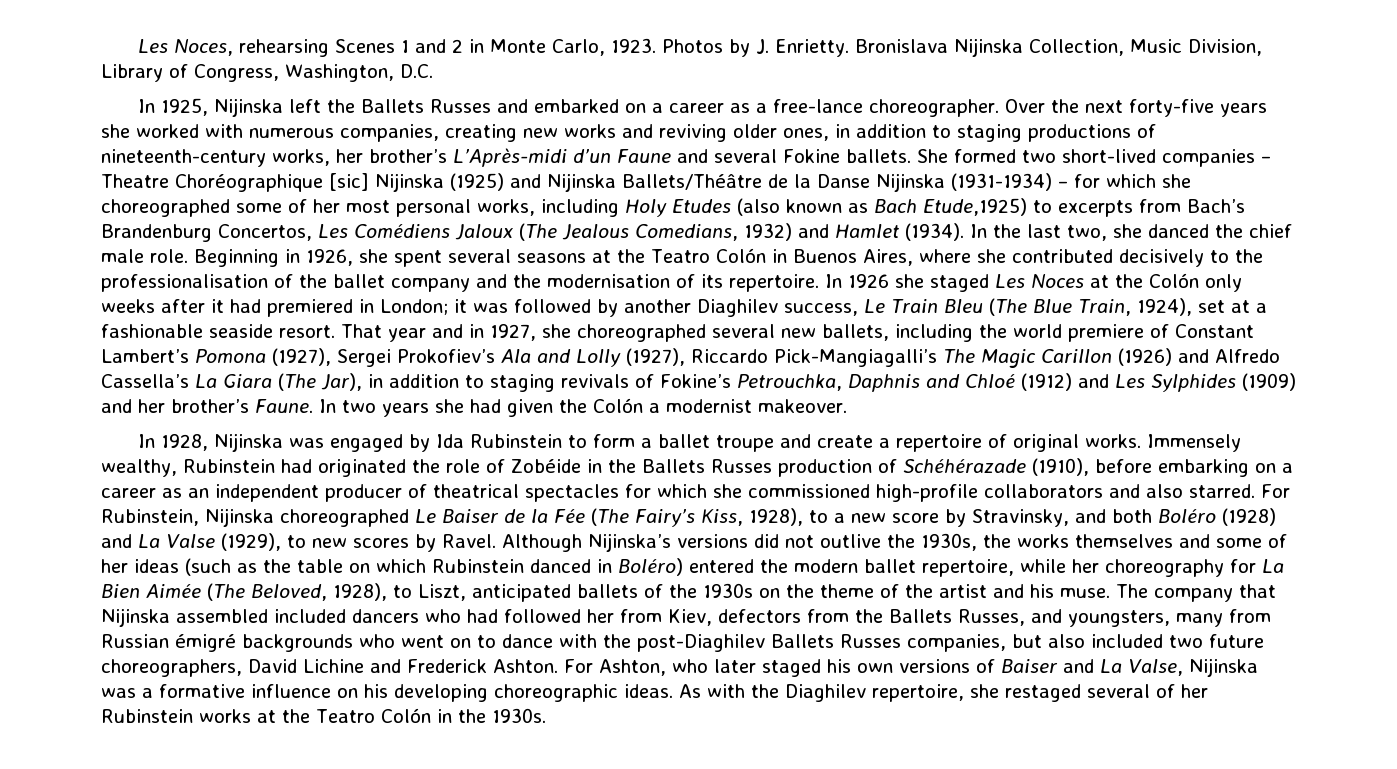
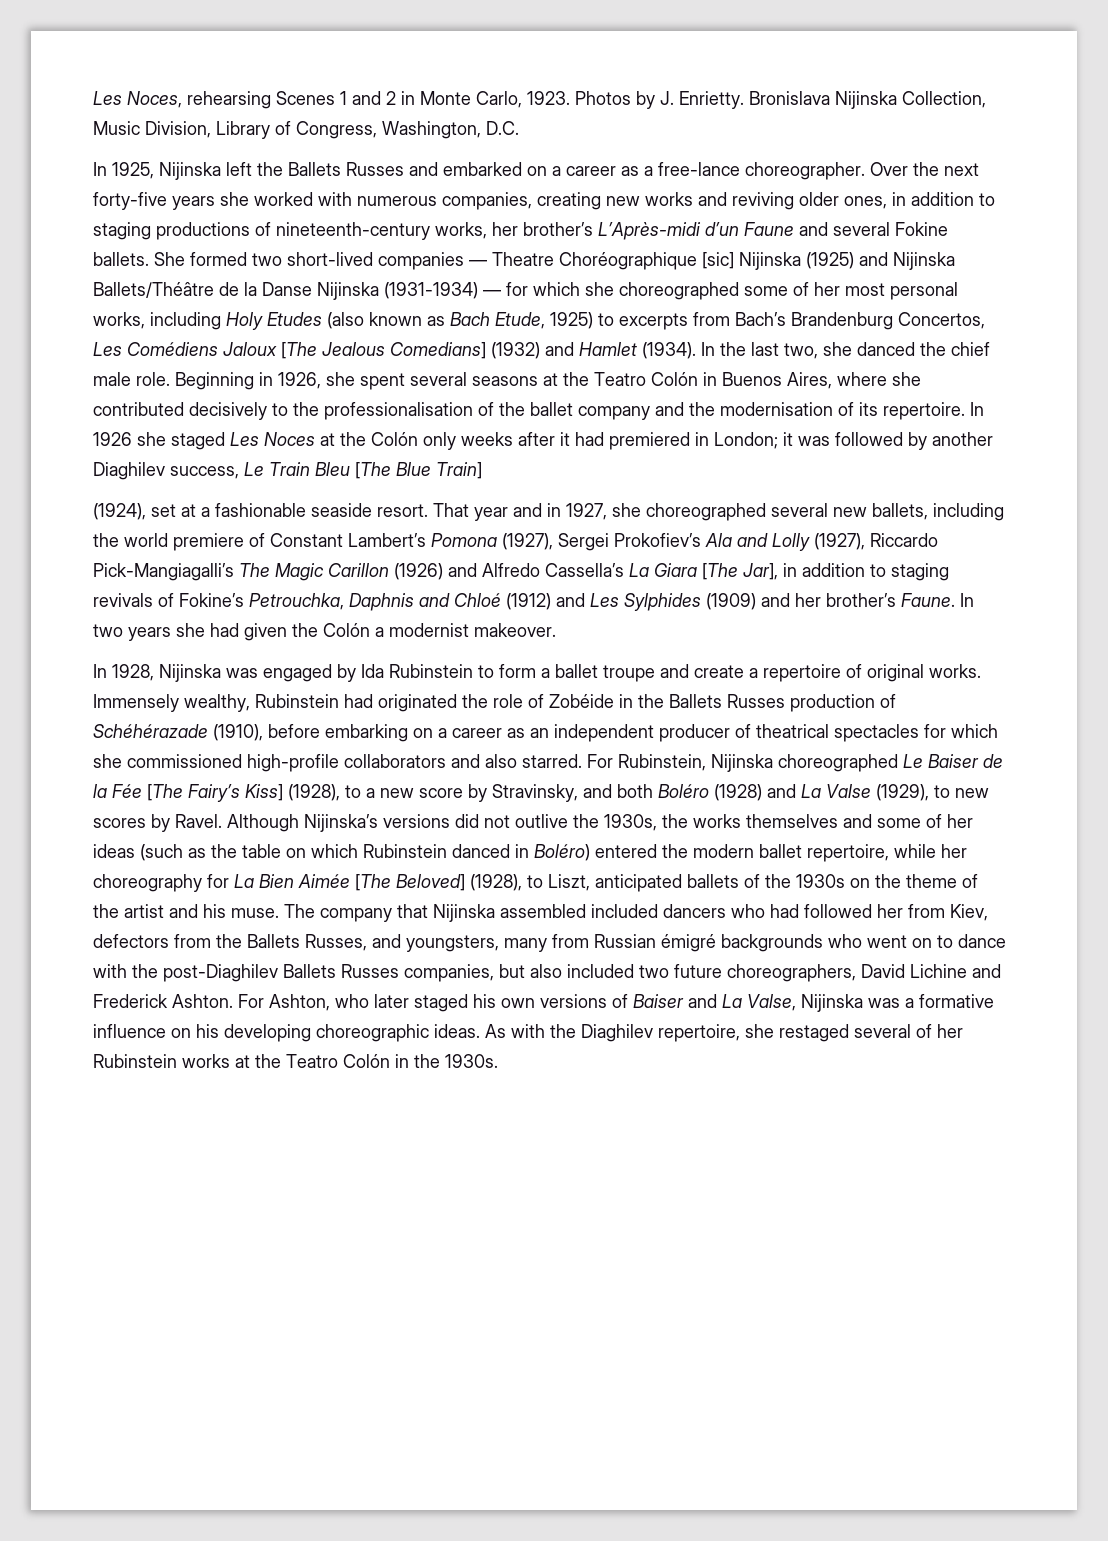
- She formed two short-lived companies – Theatre Choréographique [sic] Nijinska (1925) and Nijinska Ballets/Théâtre de la Danse Nijinska (1931-1934) – for which she choreographed some of her most personal works, including Holy Etudes (also known as Bach Etude,1925) to excerpts from Bach’s Brandenburg Concertos, Les Comédiens Jaloux (The Jealous Comedians, 1932) and Hamlet (1934).
+ She formed two short-lived companies — Theatre Choréographique [sic] Nijinska (1925) and Nijinska Ballets/Théâtre de la Danse Nijinska (1931-1934) — for which she choreographed some of her most personal works, including Holy Etudes (also known as Bach Etude, 1925) to excerpts from Bach’s Brandenburg Concertos, Les Comédiens Jaloux [The Jealous Comedians] (1932) and Hamlet (1934).
- In 1926 she staged Les Noces at the Colón only weeks after it had premiered in London; it was followed by another Diaghilev success, Le Train Bleu (The Blue Train, 1924), set at a fashionable seaside resort.
+ In 1926 she staged Les Noces at the Colón only weeks after it had premiered in London; it was followed by another Diaghilev success, Le Train Bleu [The Blue Train]
+ (1924), set at a fashionable seaside resort.
- That year and in 1927, she choreographed several new ballets, including the world premiere of Constant Lambert’s Pomona (1927), Sergei Prokofiev’s Ala and Lolly (1927), Riccardo Pick-Mangiagalli’s The Magic Carillon (1926) and Alfredo Cassella’s La Giara (The Jar), in addition to staging revivals of Fokine’s Petrouchka, Daphnis and Chloé (1912) and Les Sylphides (1909) and her brother’s Faune.
+ That year and in 1927, she choreographed several new ballets, including the world premiere of Constant Lambert’s Pomona (1927), Sergei Prokofiev’s Ala and Lolly (1927), Riccardo Pick-Mangiagalli’s The Magic Carillon (1926) and Alfredo Cassella’s La Giara [The Jar], in addition to staging revivals of Fokine’s Petrouchka, Daphnis and Chloé (1912) and Les Sylphides (1909) and her brother’s Faune.
- For Rubinstein, Nijinska choreographed Le Baiser de la Fée (The Fairy’s Kiss, 1928), to a new score by Stravinsky, and both Boléro (1928) and La Valse (1929), to new scores by Ravel.
+ For Rubinstein, Nijinska choreographed Le Baiser de la Fée [The Fairy’s Kiss] (1928), to a new score by Stravinsky, and both Boléro (1928) and La Valse (1929), to new scores by Ravel.
- Although Nijinska’s versions did not outlive the 1930s, the works themselves and some of her ideas (such as the table on which Rubinstein danced in Boléro) entered the modern ballet repertoire, while her choreography for La Bien Aimée (The Beloved, 1928), to Liszt, anticipated ballets of the 1930s on the theme of the artist and his muse.
+ Although Nijinska’s versions did not outlive the 1930s, the works themselves and some of her ideas (such as the table on which Rubinstein danced in Boléro) entered the modern ballet repertoire, while her choreography for La Bien Aimée [The Beloved] (1928), to Liszt, anticipated ballets of the 1930s on the theme of the artist and his muse.

